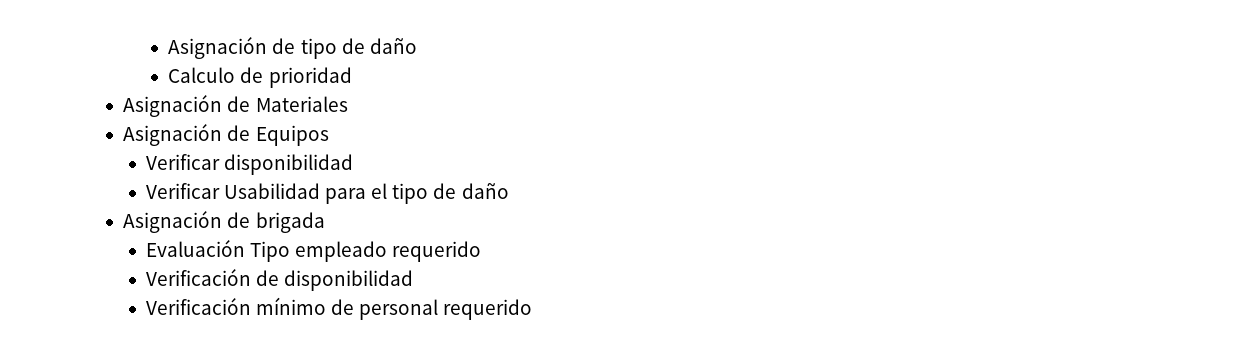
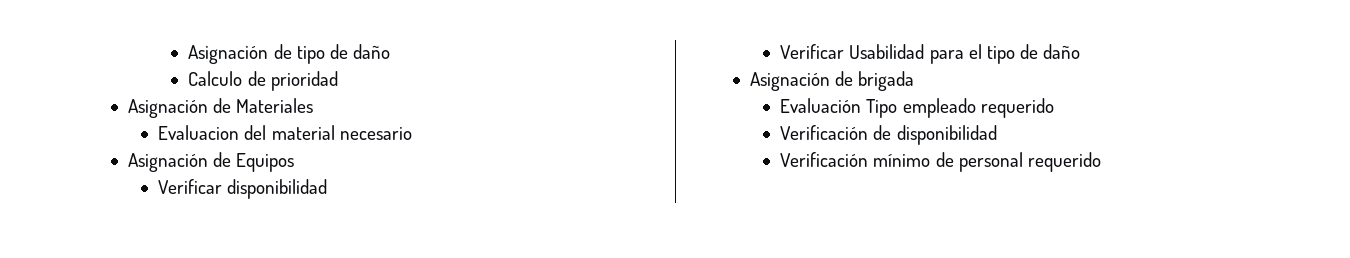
+ Evaluacion del material necesario

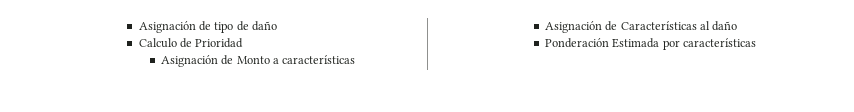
- Calculo de prioridad
- Asignación de Materiales
- Evaluacion del material necesario
- Asignación de Equipos
- Verificar disponibilidad
- Verificar Usabilidad para el tipo de daño
- Asignación de brigada
- Evaluación Tipo empleado requerido
- Verificación de disponibilidad
- Verificación mínimo de personal requerido
+ Calculo de Prioridad
+ Asignación de Monto a características
+ Asignación de Características al daño
+ Ponderación Estimada por características

